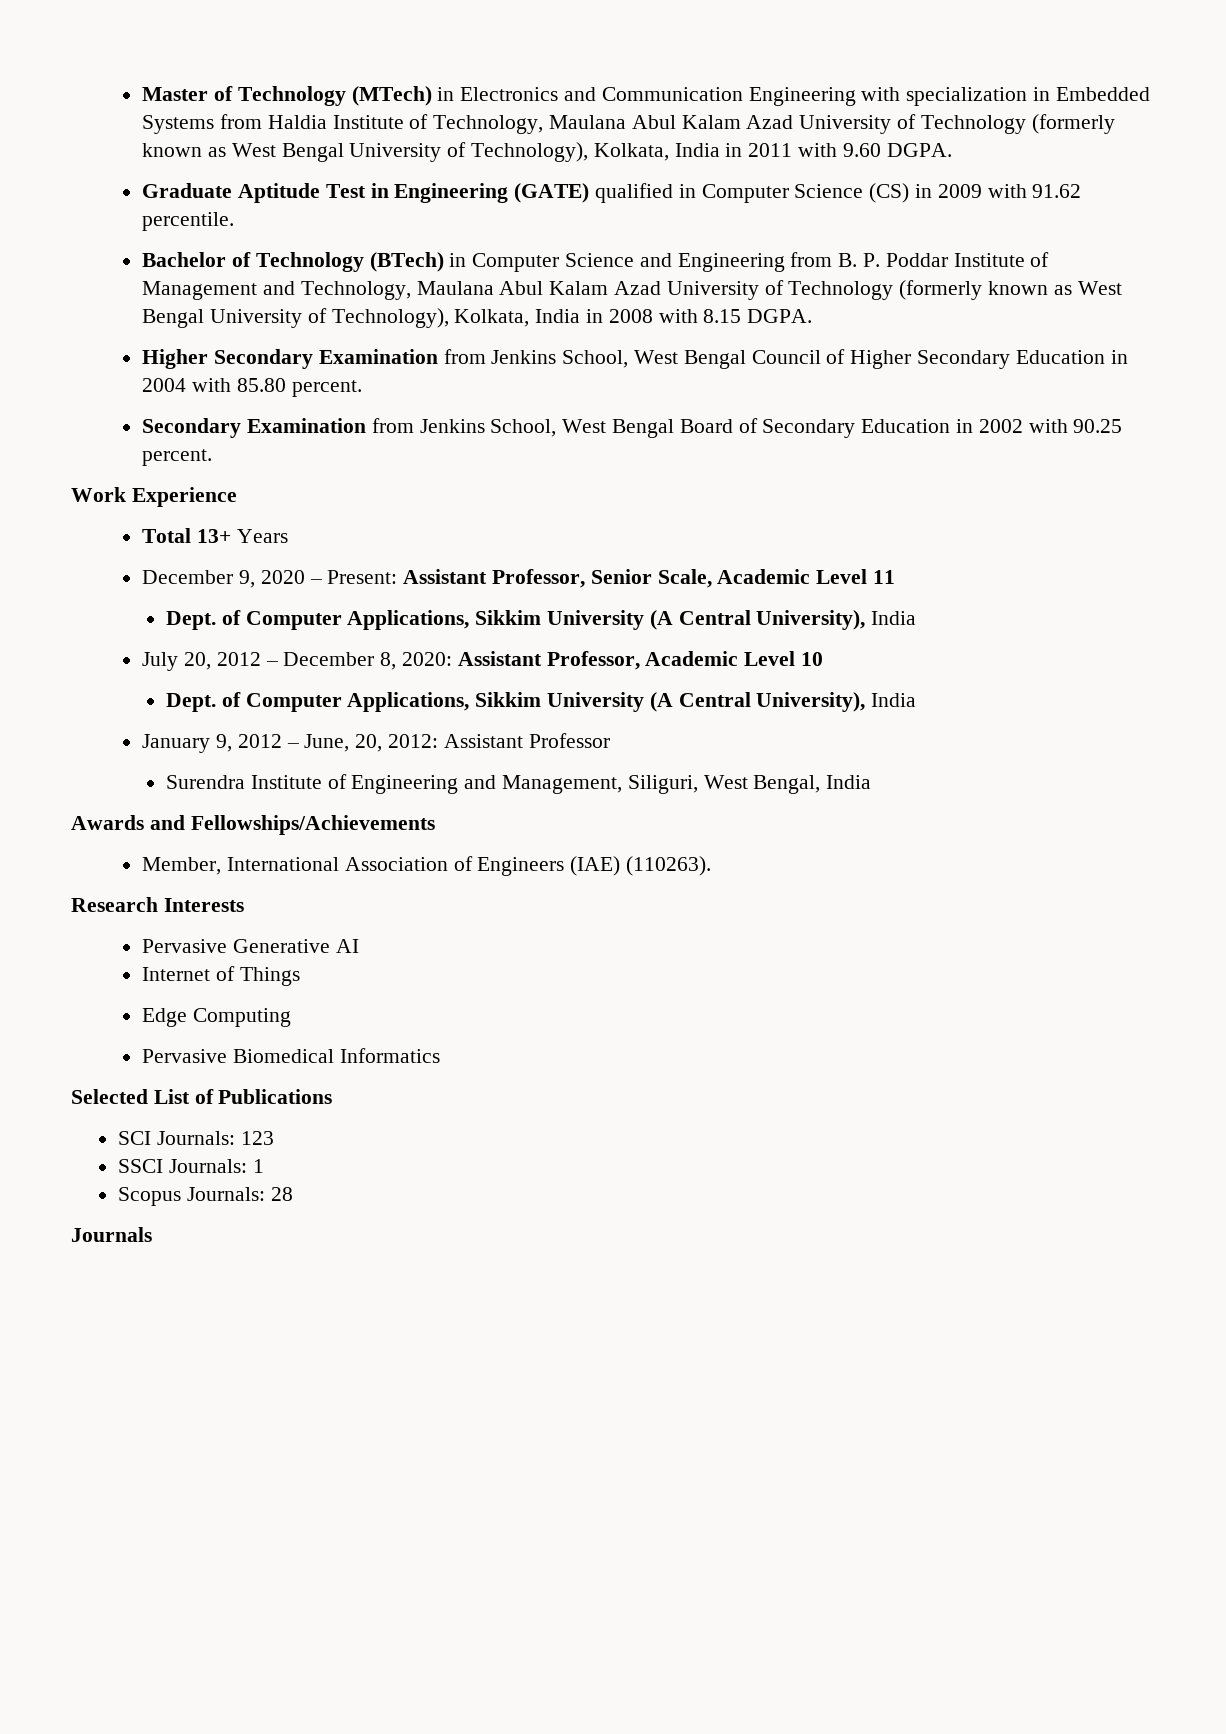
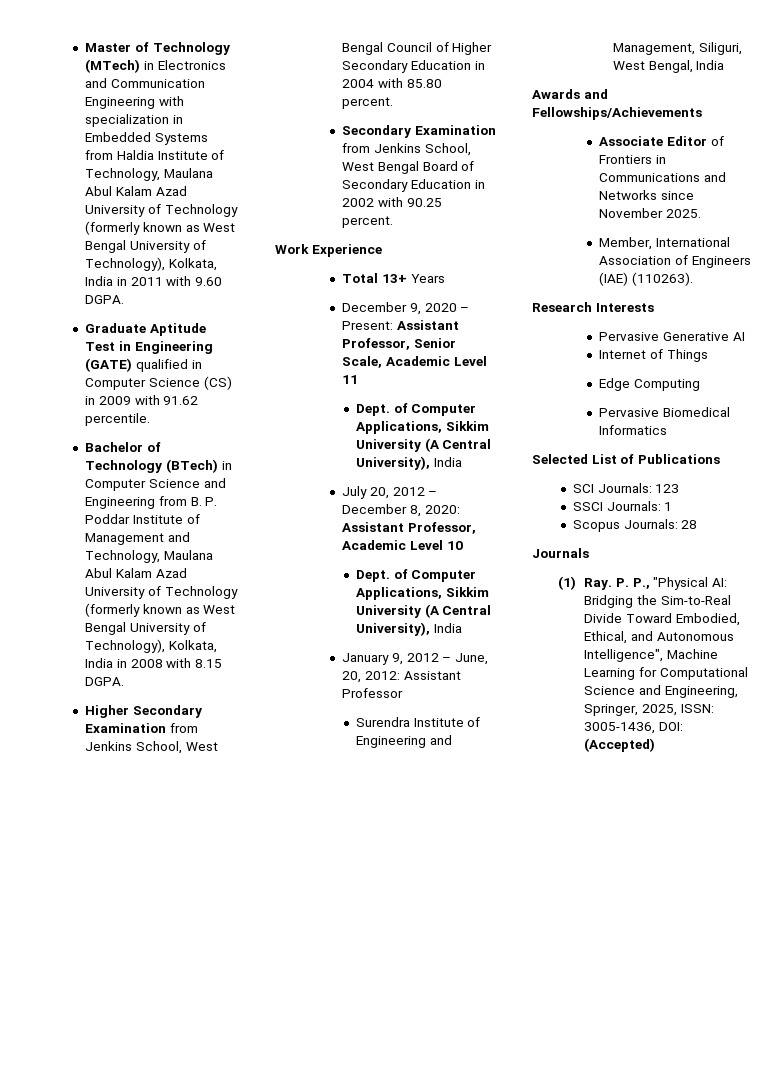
+ Associate Editor of Frontiers in Communications and Networks since November 2025.
+ (1) Ray. P. P., "Physical AI: Bridging the Sim-to-Real Divide Toward Embodied, Ethical, and Autonomous Intelligence", Machine Learning for Computational Science and Engineering, Springer, 2025, ISSN: 3005-1436, DOI: (Accepted)

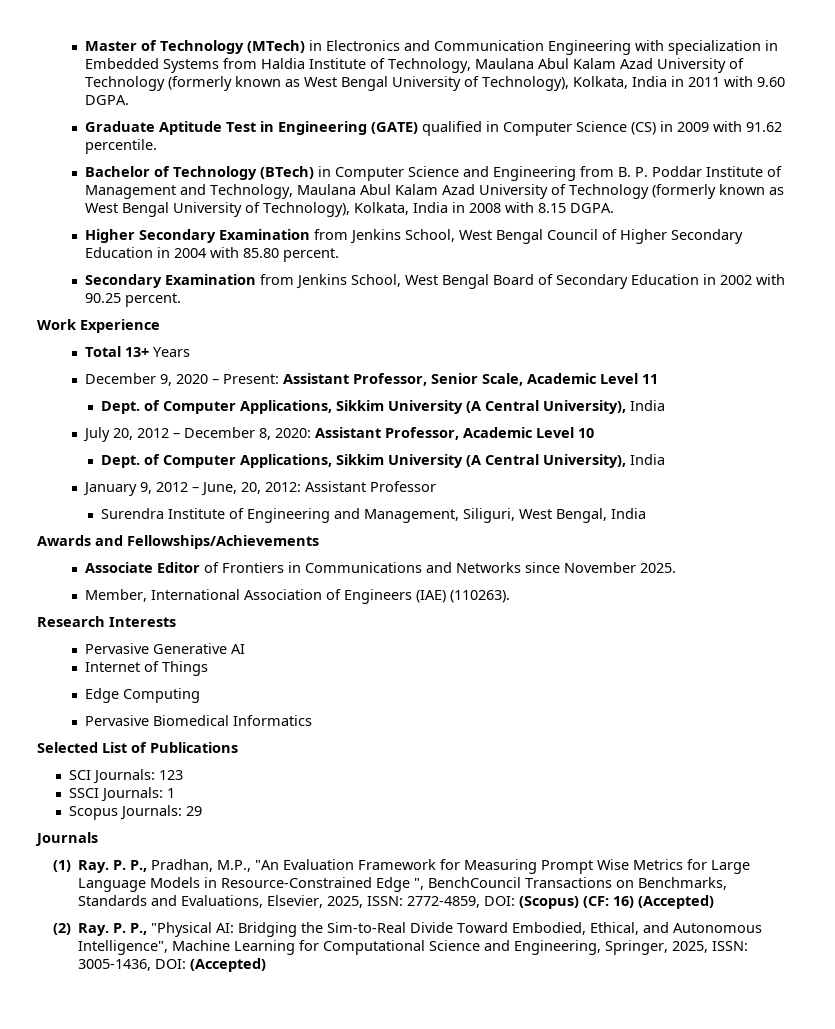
- Scopus Journals: 28
+ Scopus Journals: 29
- (1) Ray. P. P., "Physical AI: Bridging the Sim-to-Real Divide Toward Embodied, Ethical, and Autonomous Intelligence", Machine Learning for Computational Science and Engineering, Springer, 2025, ISSN: 3005-1436, DOI: (Accepted)
+ (1) Ray. P. P., Pradhan, M.P., "An Evaluation Framework for Measuring Prompt Wise Metrics for Large Language Models in Resource-Constrained Edge ", BenchCouncil Transactions on Benchmarks, Standards and Evaluations, Elsevier, 2025, ISSN: 2772-4859, DOI: (Scopus) (CF: 16) (Accepted)
+ (2) Ray. P. P., "Physical AI: Bridging the Sim-to-Real Divide Toward Embodied, Ethical, and Autonomous Intelligence", Machine Learning for Computational Science and Engineering, Springer, 2025, ISSN: 3005-1436, DOI: (Accepted)

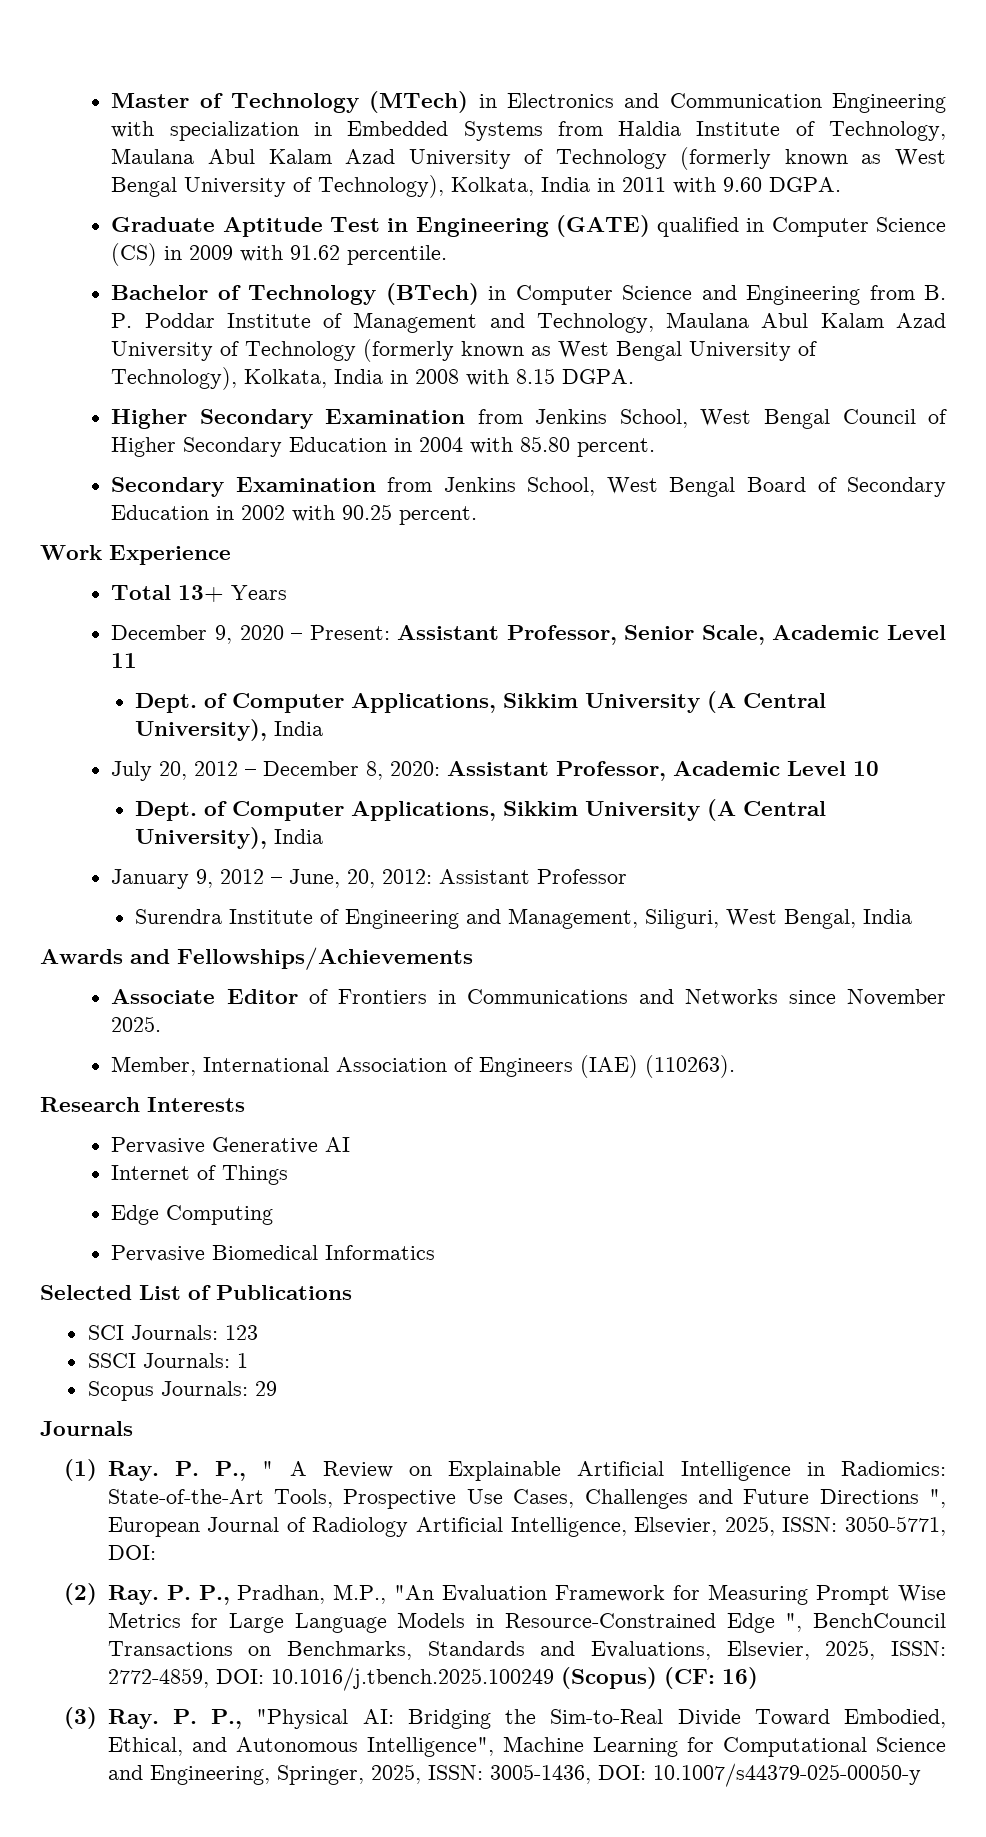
- (1) Ray. P. P., Pradhan, M.P., "An Evaluation Framework for Measuring Prompt Wise Metrics for Large Language Models in Resource-Constrained Edge ", BenchCouncil Transactions on Benchmarks, Standards and Evaluations, Elsevier, 2025, ISSN:
+ (1) Ray. P. P., " A Review on Explainable Artificial Intelligence in Radiomics: State-of-the-Art Tools, Prospective Use Cases, Challenges and Future Directions ", European Journal of Radiology Artificial Intelligence, Elsevier, 2025, ISSN: 3050-5771, DOI:
+ (2) Ray. P. P., Pradhan, M.P., "An Evaluation Framework for Measuring Prompt Wise Metrics for Large Language Models in Resource-Constrained Edge ", BenchCouncil Transactions on Benchmarks, Standards and Evaluations, Elsevier, 2025, ISSN:
- (Scopus) (CF:
+ 10.1016/j.tbench.2025.100249 (Scopus) (CF:
- 16) (Accepted)
- (2) Ray. P. P., "Physical AI:
+ 16)
+ (3) Ray. P. P., "Physical AI:
- 3005-1436, DOI: (Accepted)
+ 3005-1436, DOI: 10.1007/s44379-025-00050-y

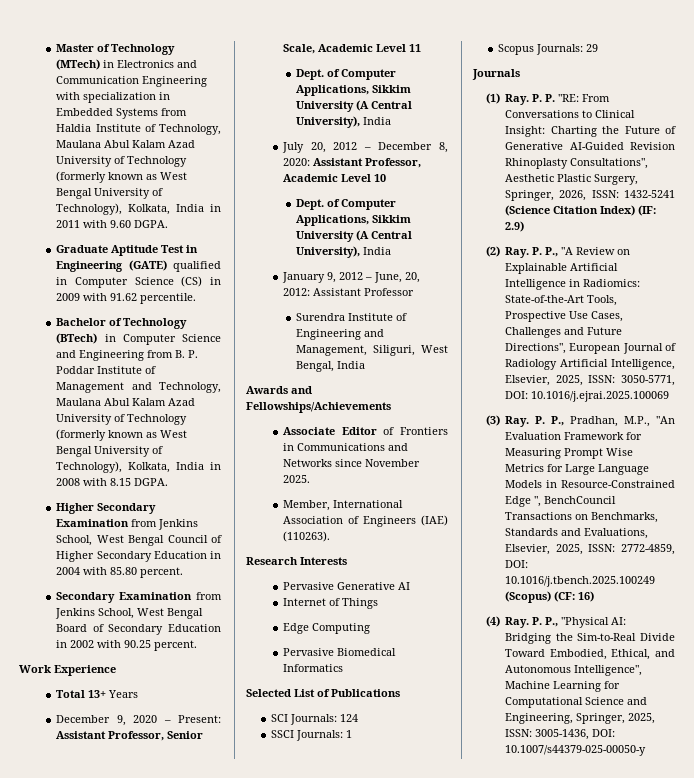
- SCI Journals: 123
+ SCI Journals: 124
- (1) Ray. P. P., " A Review on Explainable Artificial Intelligence in Radiomics:
+ (1) Ray. P. P. "RE: From Conversations to Clinical Insight: Charting the Future of Generative AI-Guided Revision Rhinoplasty Consultations", Aesthetic Plastic Surgery, Springer, 2026, ISSN: 1432-5241 (Science Citation Index) (IF: 2.9)
+ (2) Ray. P. P., "A Review on Explainable Artificial Intelligence in Radiomics:
- State-of-the-Art Tools, Prospective Use Cases, Challenges and Future Directions ", European Journal of Radiology Artificial Intelligence, Elsevier, 2025, ISSN:
+ State-of-the-Art Tools, Prospective Use Cases, Challenges and Future Directions", European Journal of Radiology Artificial Intelligence, Elsevier, 2025, ISSN:
- 3050-5771, DOI:
- (2) Ray. P. P., Pradhan, M.P., "An Evaluation Framework for Measuring Prompt Wise Metrics for Large Language Models in Resource-Constrained Edge ", BenchCouncil Transactions on Benchmarks, Standards and Evaluations, Elsevier, 2025, ISSN:
+ 3050-5771, DOI: 10.1016/j.ejrai.2025.100069
+ (3) Ray. P. P., Pradhan, M.P., "An Evaluation Framework for Measuring Prompt Wise Metrics for Large Language Models in Resource-Constrained Edge ", BenchCouncil Transactions on Benchmarks, Standards and Evaluations, Elsevier, 2025, ISSN:
- (3) Ray. P. P., "Physical AI: Bridging the Sim-to-Real Divide Toward Embodied, Ethical, and Autonomous Intelligence", Machine Learning for Computational Science and Engineering, Springer, 2025, ISSN: 3005-1436, DOI: 10.1007/s44379-025-00050-y
+ (4) Ray. P. P., "Physical AI: Bridging the Sim-to-Real Divide Toward Embodied, Ethical, and Autonomous Intelligence", Machine Learning for Computational Science and Engineering, Springer, 2025, ISSN: 3005-1436, DOI: 10.1007/s44379-025-00050-y

